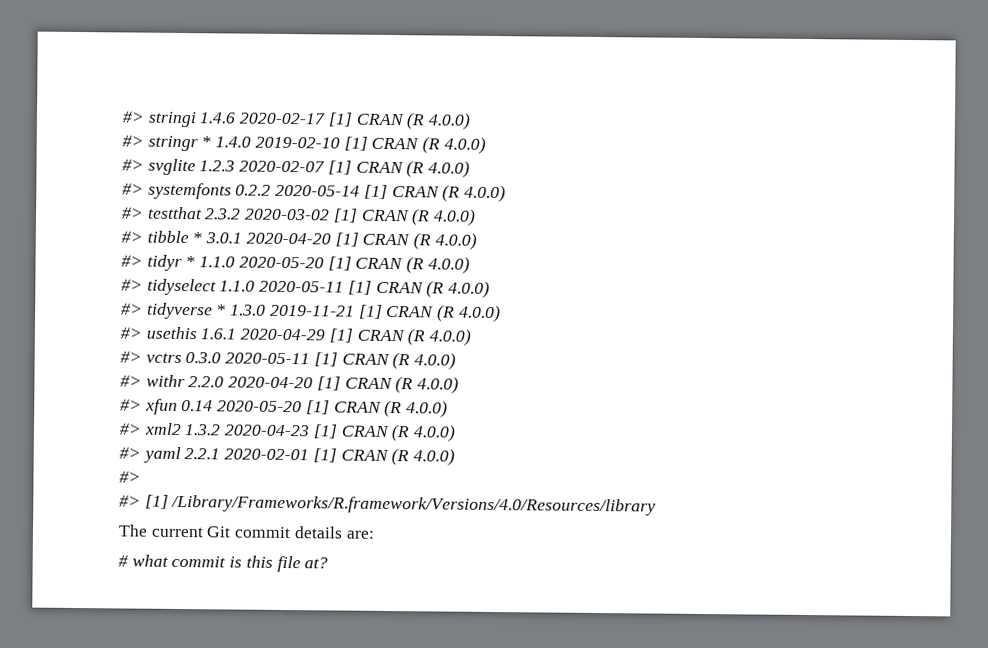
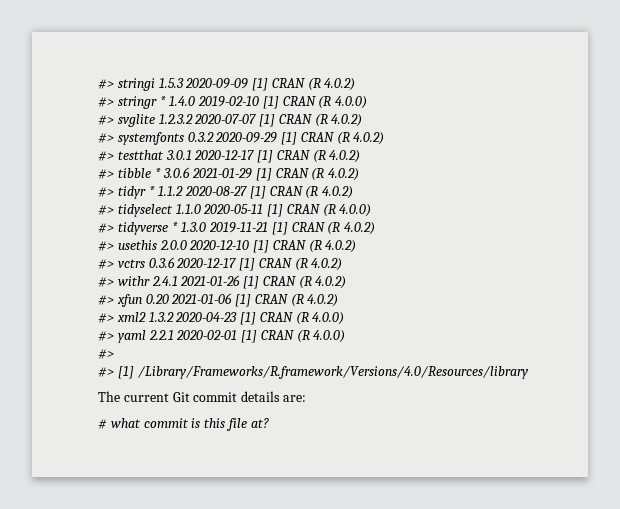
- #> stringi 1.4.6 2020-02-17 [1] CRAN (R 4.0.0)
+ #> stringi 1.5.3 2020-09-09 [1] CRAN (R 4.0.2)
- #> svglite 1.2.3 2020-02-07 [1] CRAN (R 4.0.0)
+ #> svglite 1.2.3.2 2020-07-07 [1] CRAN (R 4.0.2)
- #> systemfonts 0.2.2 2020-05-14 [1] CRAN (R 4.0.0)
+ #> systemfonts 0.3.2 2020-09-29 [1] CRAN (R 4.0.2)
- #> testthat 2.3.2 2020-03-02 [1] CRAN (R 4.0.0)
+ #> testthat 3.0.1 2020-12-17 [1] CRAN (R 4.0.2)
- #> tibble * 3.0.1 2020-04-20 [1] CRAN (R 4.0.0)
+ #> tibble * 3.0.6 2021-01-29 [1] CRAN (R 4.0.2)
- #> tidyr * 1.1.0 2020-05-20 [1] CRAN (R 4.0.0)
+ #> tidyr * 1.1.2 2020-08-27 [1] CRAN (R 4.0.2)
- #> tidyverse * 1.3.0 2019-11-21 [1] CRAN (R 4.0.0)
+ #> tidyverse * 1.3.0 2019-11-21 [1] CRAN (R 4.0.2)
- #> usethis 1.6.1 2020-04-29 [1] CRAN (R 4.0.0)
+ #> usethis 2.0.0 2020-12-10 [1] CRAN (R 4.0.2)
- #> vctrs 0.3.0 2020-05-11 [1] CRAN (R 4.0.0)
+ #> vctrs 0.3.6 2020-12-17 [1] CRAN (R 4.0.2)
- #> withr 2.2.0 2020-04-20 [1] CRAN (R 4.0.0)
+ #> withr 2.4.1 2021-01-26 [1] CRAN (R 4.0.2)
- #> xfun 0.14 2020-05-20 [1] CRAN (R 4.0.0)
+ #> xfun 0.20 2021-01-06 [1] CRAN (R 4.0.2)

